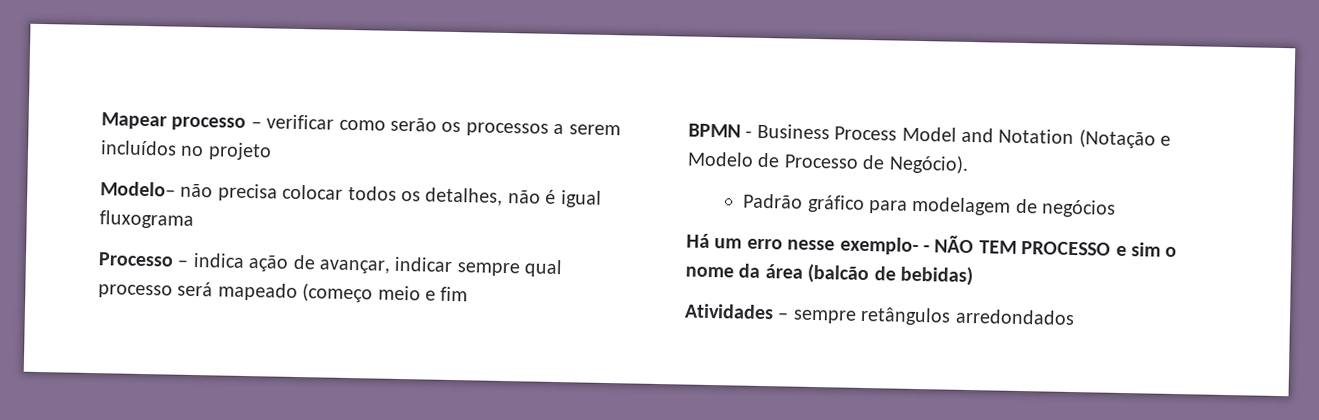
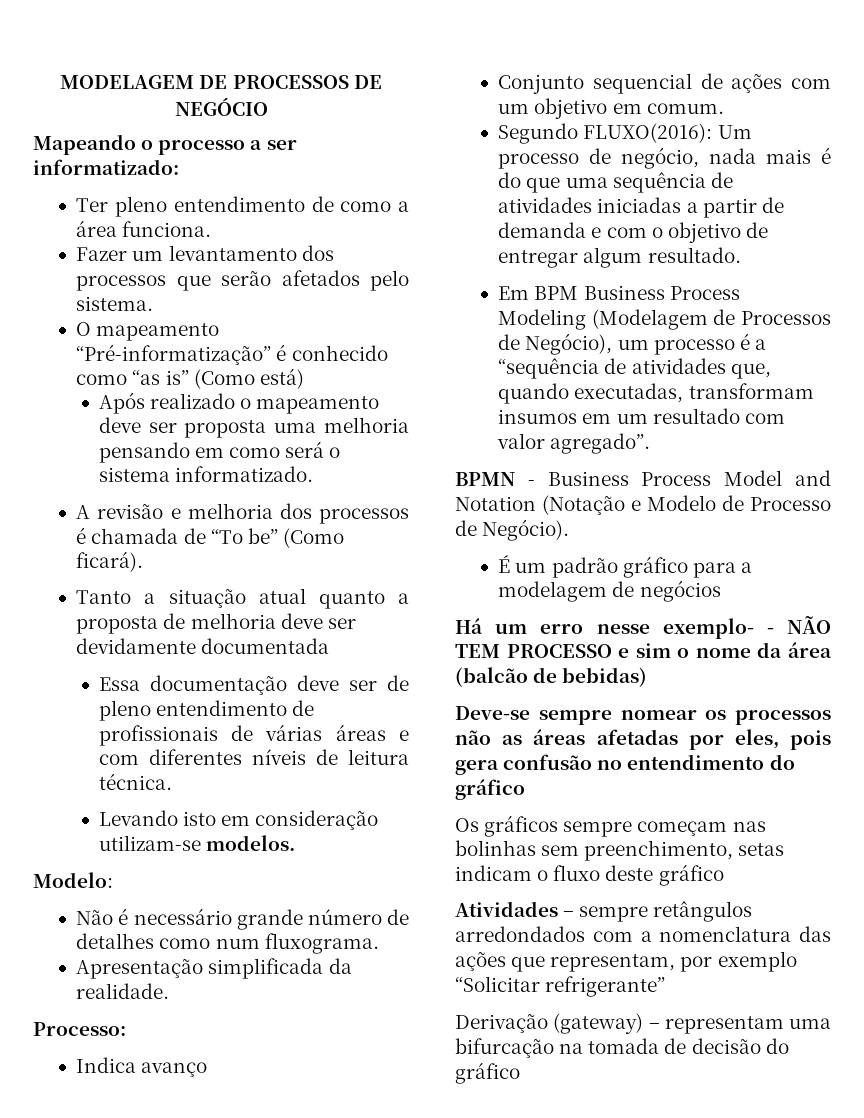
- Mapear processo – verificar como serão os processos a serem incluídos no projeto
- Modelo– não precisa colocar todos os detalhes, não é igual fluxograma
- Processo – indica ação de avançar, indicar sempre qual processo será mapeado (começo meio e fim
+ MODELAGEM DE PROCESSOS DE NEGÓCIO
+ Mapeando o processo a ser informatizado:
+ Ter pleno entendimento de como a área funciona.
+ Fazer um levantamento dos processos que serão afetados pelo sistema.
+ O mapeamento “Pré-informatização” é conhecido como “as is” (Como está)
+ Após realizado o mapeamento deve ser proposta uma melhoria pensando em como será o sistema informatizado.
+ A revisão e melhoria dos processos é chamada de “To be” (Como ficará).
+ Tanto a situação atual quanto a proposta de melhoria deve ser devidamente documentada
+ Essa documentação deve ser de pleno entendimento de profissionais de várias áreas e com diferentes níveis de leitura técnica.
+ Levando isto em consideração utilizam-se modelos.
+ Modelo:
+ Não é necessário grande número de detalhes como num fluxograma.
+ Apresentação simplificada da realidade.
+ Processo:
+ Indica avanço
+ Conjunto sequencial de ações com um objetivo em comum.
+ Segundo FLUXO(2016): Um processo de negócio, nada mais é do que uma sequência de atividades iniciadas a partir de demanda e com o objetivo de entregar algum resultado.
+ Em BPM Business Process Modeling (Modelagem de Processos de Negócio), um processo é a “sequência de atividades que, quando executadas, transformam insumos em um resultado com valor agregado”.
- Padrão gráfico para modelagem de negócios
+ É um padrão gráfico para a modelagem de negócios
+ Deve-se sempre nomear os processos não as áreas afetadas por eles, pois gera confusão no entendimento do gráfico
+ Os gráficos sempre começam nas bolinhas sem preenchimento, setas indicam o fluxo deste gráfico
- Atividades – sempre retângulos arredondados
+ Atividades – sempre retângulos arredondados com a nomenclatura das ações que representam, por exemplo “Solicitar refrigerante”
+ Derivação (gateway) – representam uma bifurcação na tomada de decisão do gráfico

